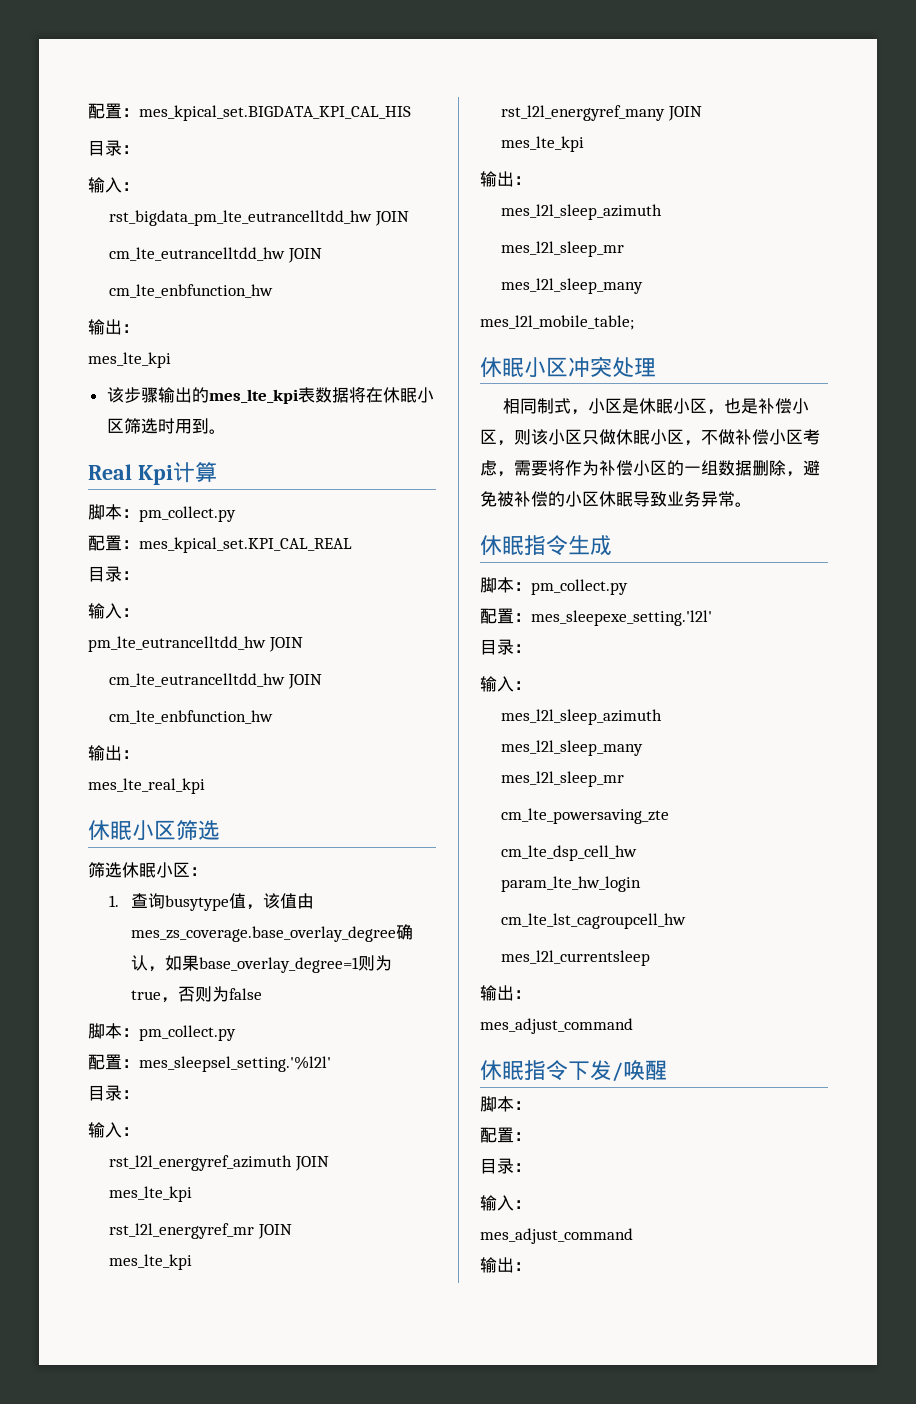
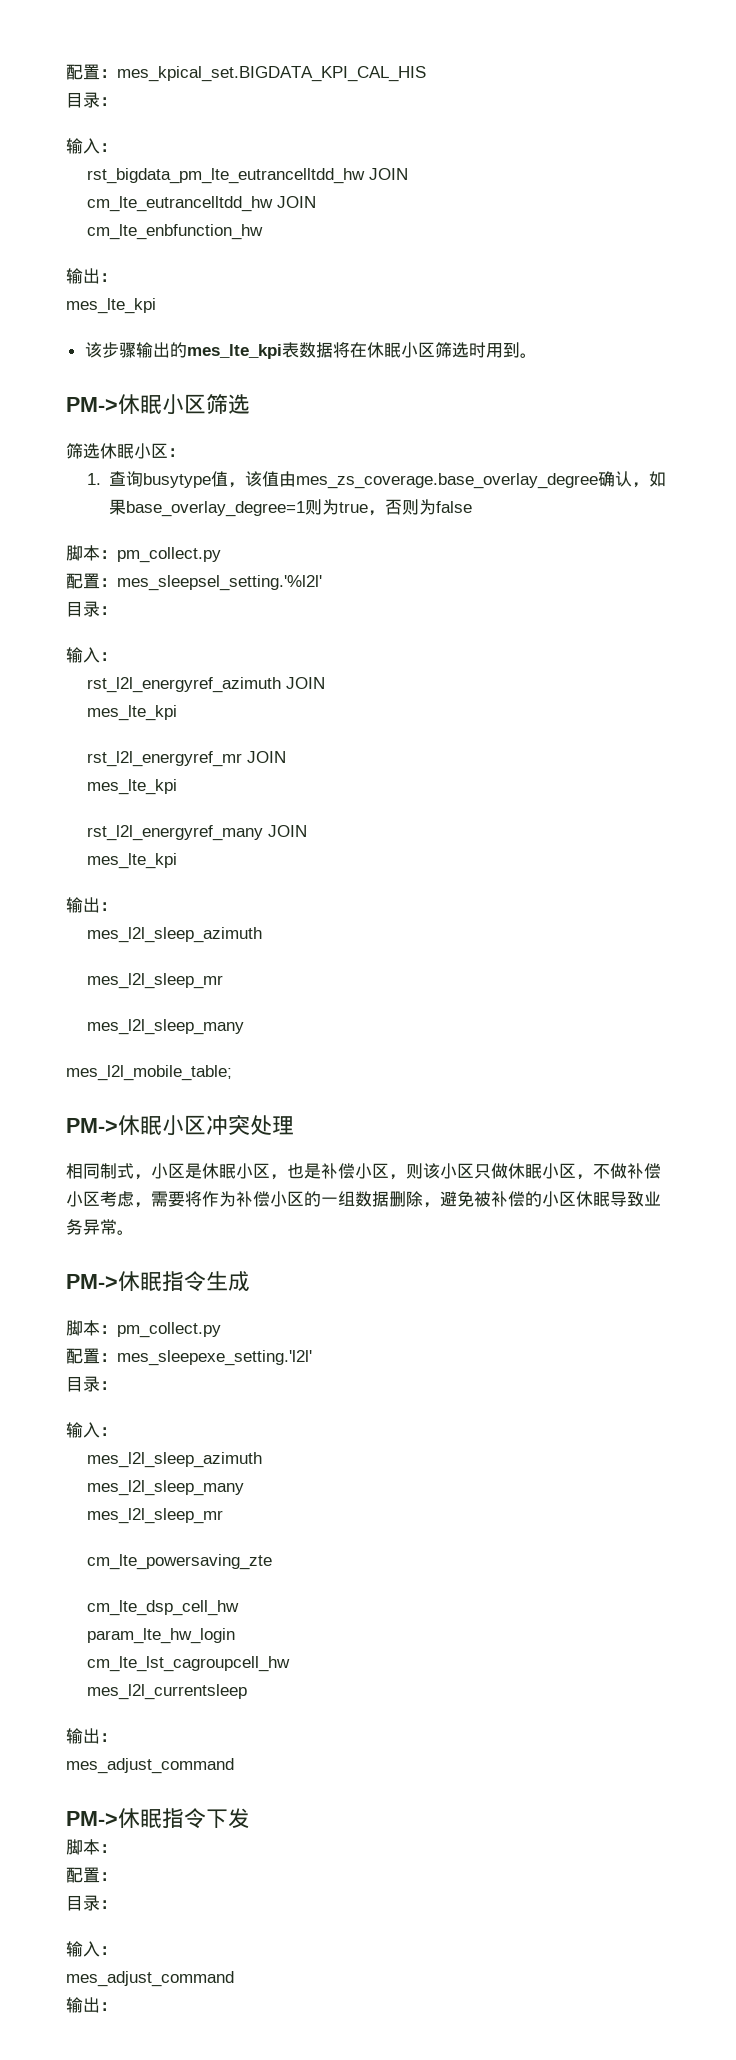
- Real Kpi计算
- 脚本：pm_collect.py
- 配置：mes_kpical_set.KPI_CAL_REAL
- 目录：
- 输入：
- pm_lte_eutrancelltdd_hw JOIN
- cm_lte_eutrancelltdd_hw JOIN
- cm_lte_enbfunction_hw
- 输出：
- mes_lte_real_kpi
- 休眠小区筛选
+ PM->休眠小区筛选
- 休眠小区冲突处理
+ PM->休眠小区冲突处理
- 休眠指令生成
+ PM->休眠指令生成
- 休眠指令下发/唤醒
+ PM->休眠指令下发

